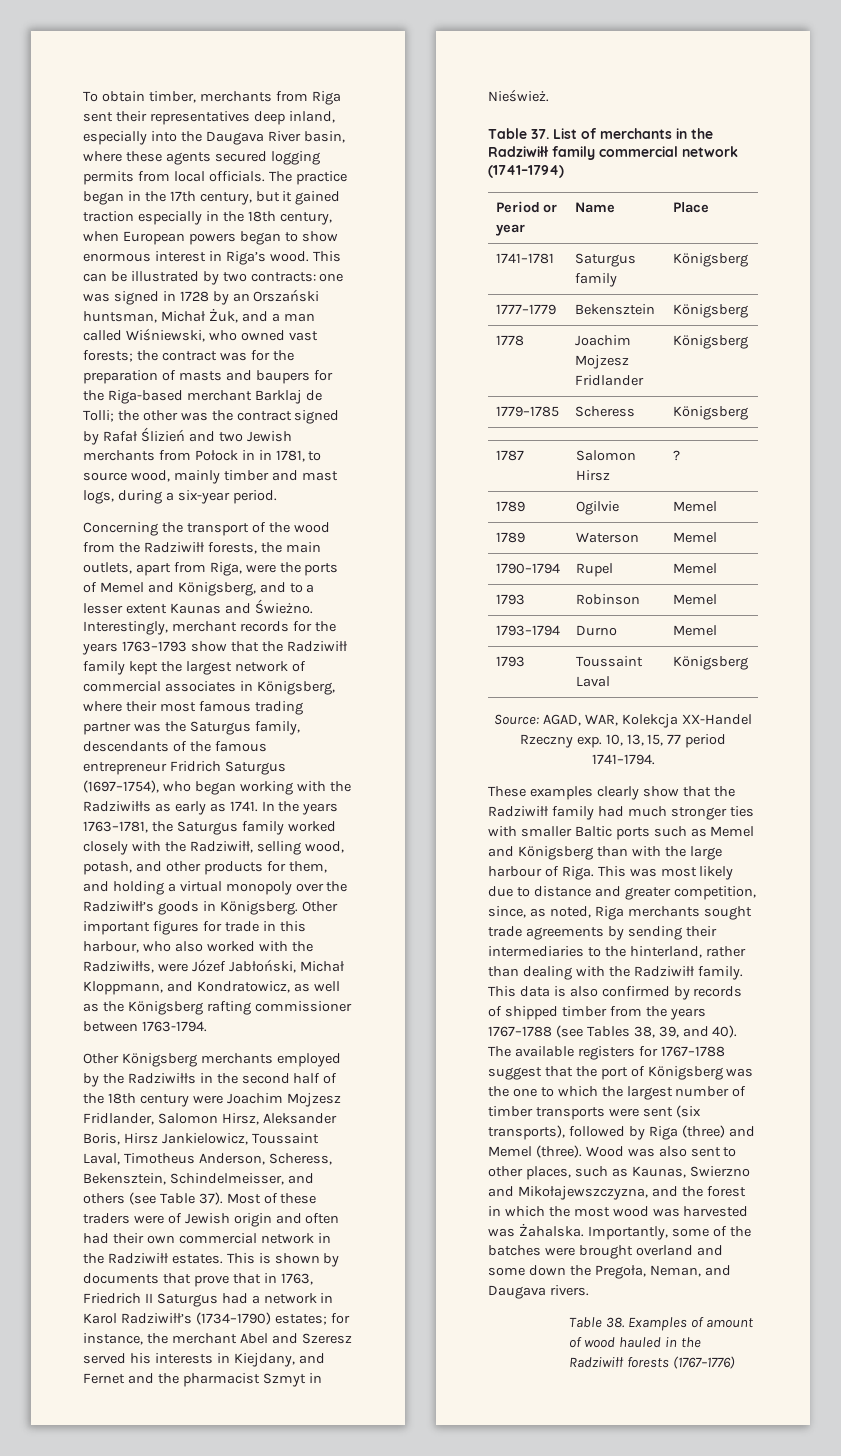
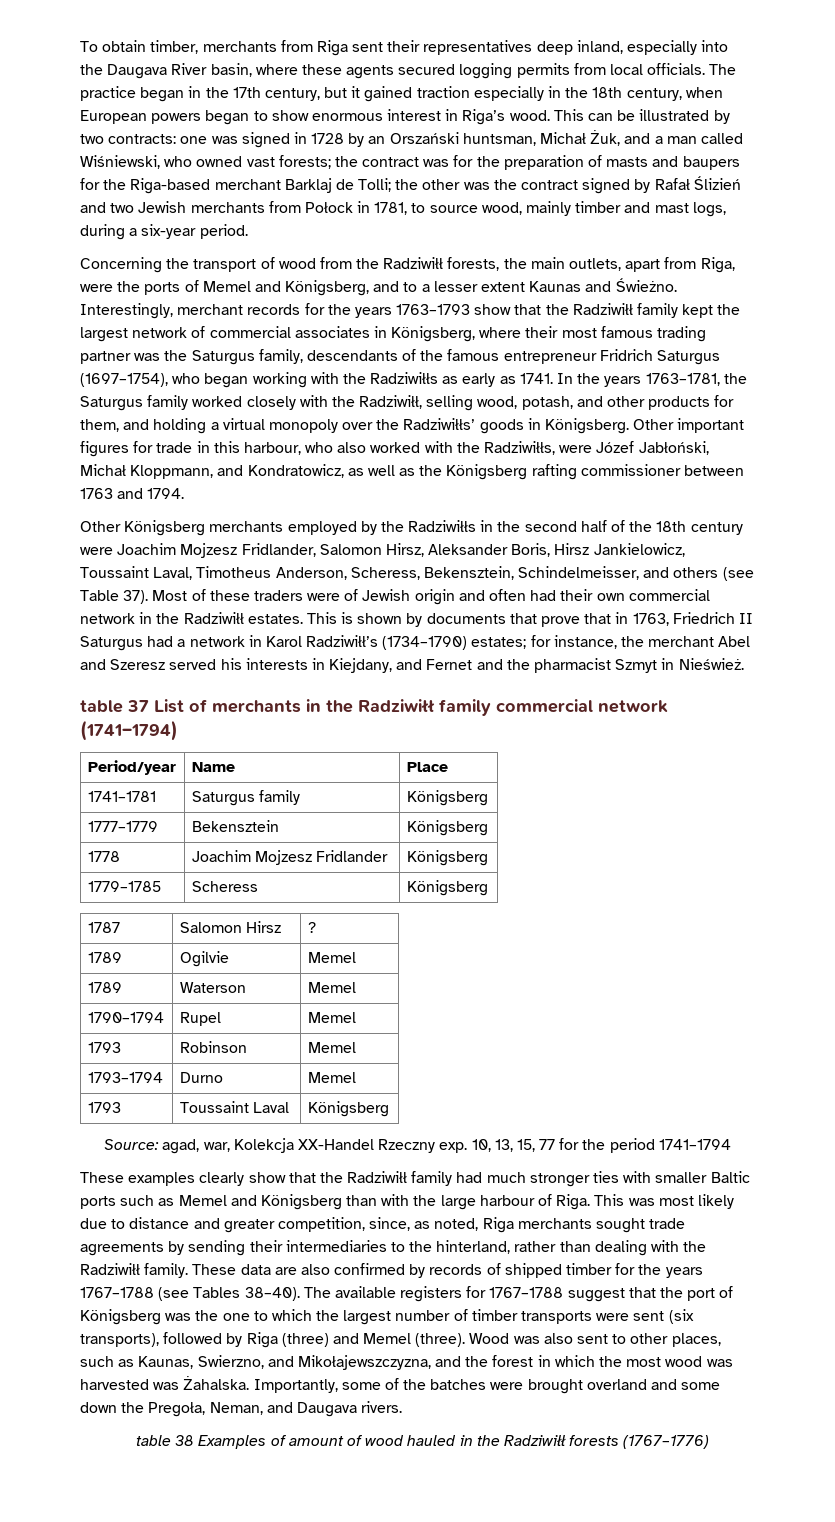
- the other was the contract signed by Rafał Ślizień and two Jewish merchants from Połock in in 1781, to source wood, mainly timber and mast logs, during a six-year period.
+ the other was the contract signed by Rafał Ślizień and two Jewish merchants from Połock in 1781, to source wood, mainly timber and mast logs, during a six-year period.
- Concerning the transport of the wood from the Radziwiłł forests, the main outlets, apart from Riga, were the ports of Memel and Königsberg, and to a lesser extent Kaunas and Świeżno.
+ Concerning the transport of wood from the Radziwiłł forests, the main outlets, apart from Riga, were the ports of Memel and Königsberg, and to a lesser extent Kaunas and Świeżno.
- In the years 1763–1781, the Saturgus family worked closely with the Radziwiłł, selling wood, potash, and other products for them, and holding a virtual monopoly over the Radziwiłł’s goods in Königsberg.
+ In the years 1763–1781, the Saturgus family worked closely with the Radziwiłł, selling wood, potash, and other products for them, and holding a virtual monopoly over the Radziwiłłs’ goods in Königsberg.
- Other important figures for trade in this harbour, who also worked with the Radziwiłłs, were Józef Jabłoński, Michał Kloppmann, and Kondratowicz, as well as the Königsberg rafting commissioner between 1763-1794.
+ Other important figures for trade in this harbour, who also worked with the Radziwiłłs, were Józef Jabłoński, Michał Kloppmann, and Kondratowicz, as well as the Königsberg rafting commissioner between 1763 and 1794.
- Table 37. List of merchants in the Radziwiłł family commercial network (1741–1794)
+ table 37 List of merchants in the Radziwiłł family commercial network (1741–1794)
- Period or year | Name | Place
+ Period/year | Name | Place
- Source: AGAD, WAR, Kolekcja XX-Handel Rzeczny exp.
+ Source: agad, war, Kolekcja XX-Handel Rzeczny exp.
- 10, 13, 15, 77 period 1741–1794.
+ 10, 13, 15, 77 for the period 1741–1794
- This data is also confirmed by records of shipped timber from the years 1767–1788 (see Tables 38, 39, and 40).
+ These data are also confirmed by records of shipped timber for the years 1767–1788 (see Tables 38–40).
- Wood was also sent to other places, such as Kaunas, Swierzno and Mikołajewszczyzna, and the forest in which the most wood was harvested was Żahalska.
+ Wood was also sent to other places, such as Kaunas, Swierzno, and Mikołajewszczyzna, and the forest in which the most wood was harvested was Żahalska.
- Table 38. Examples of amount of wood hauled in the Radziwiłł forests (1767–1776)
+ table 38 Examples of amount of wood hauled in the Radziwiłł forests (1767–1776)

